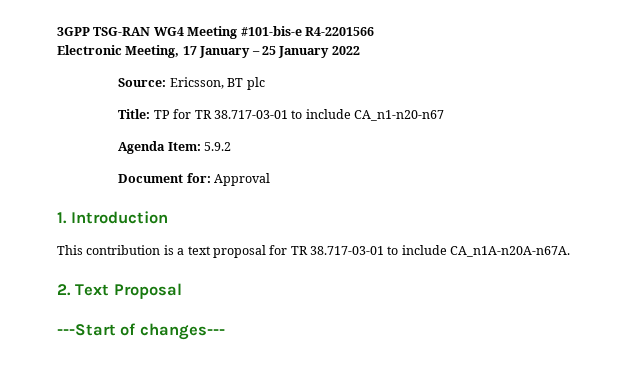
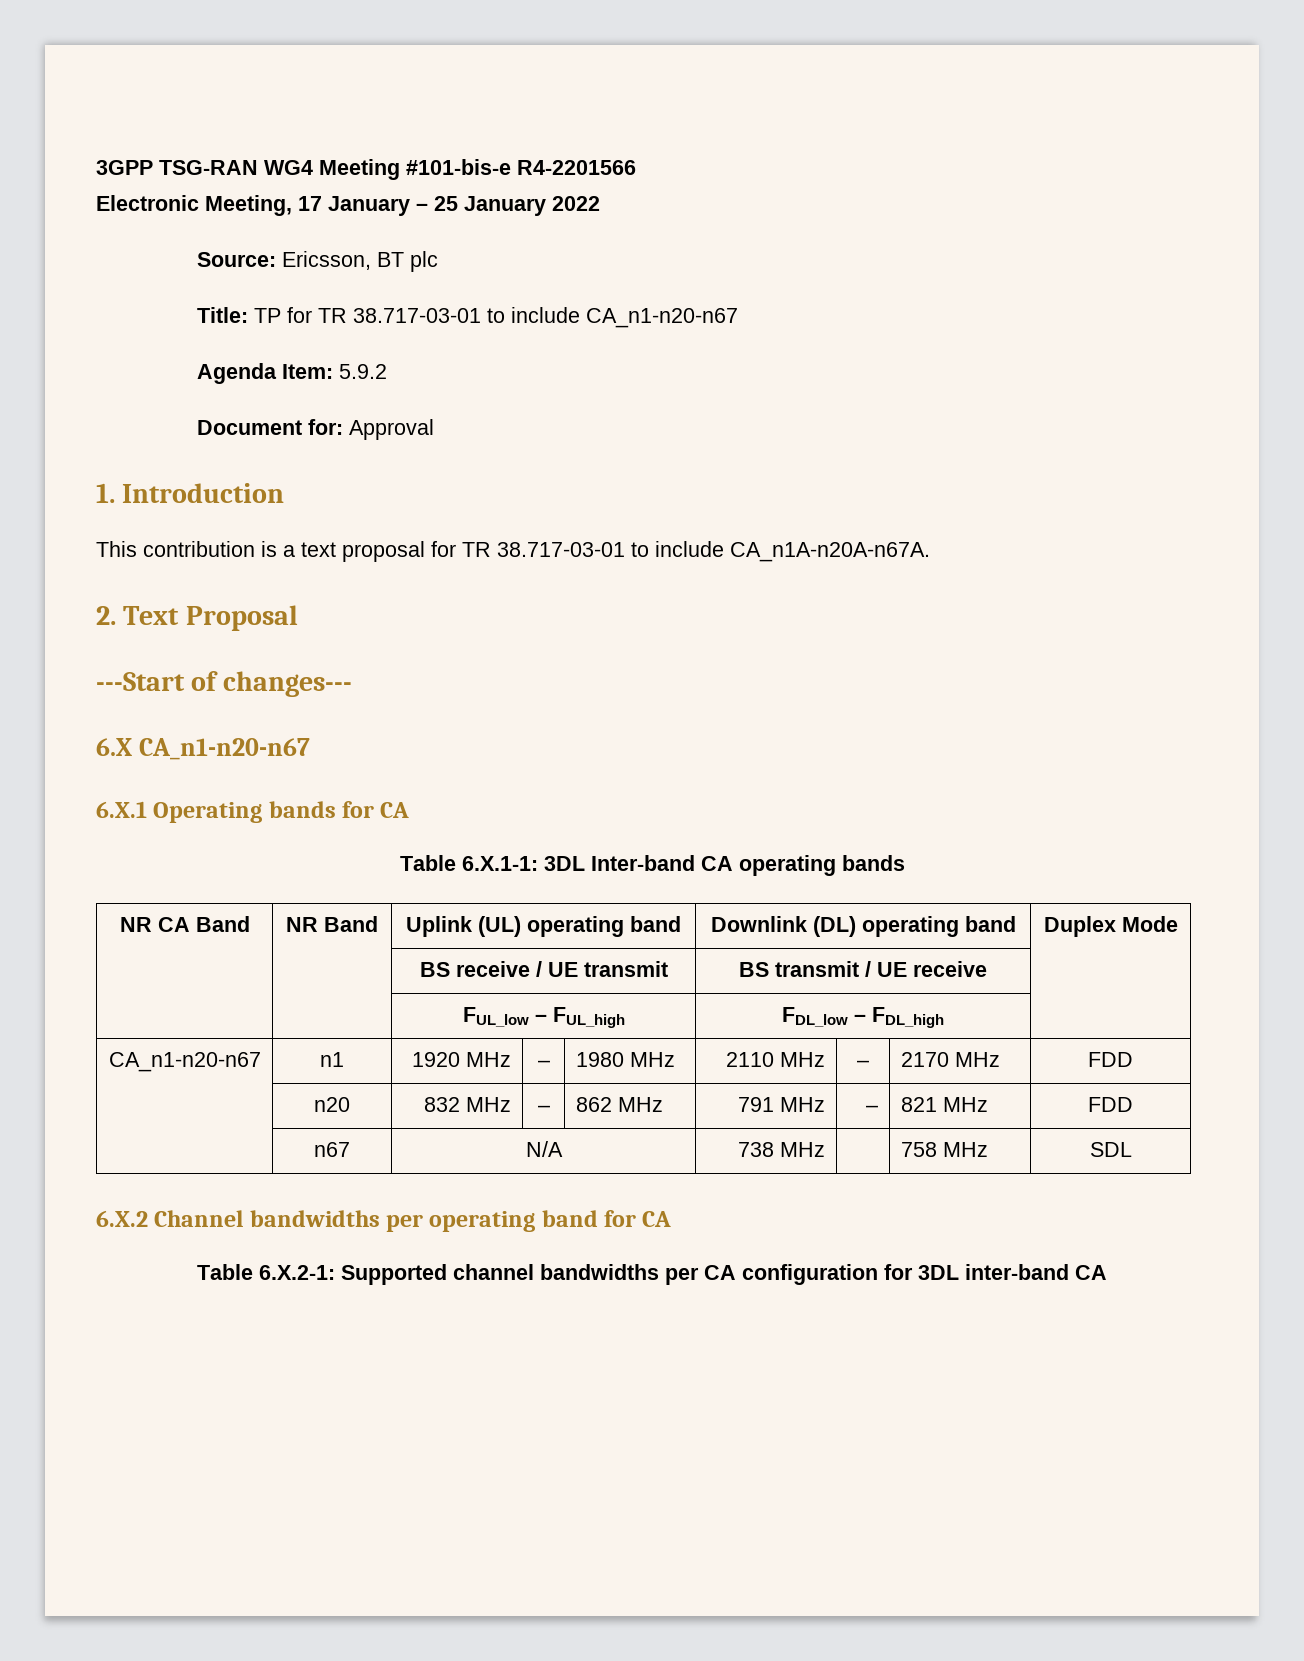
+ 6.X CA_n1-n20-n67
+ 6.X.1 Operating bands for CA
+ Table 6.X.1-1: 3DL Inter-band CA operating bands
+ NR CA Band | NR Band | Uplink (UL) operating band | Downlink (DL) operating band | Duplex Mode
+ | | BS receive / UE transmit | BS transmit / UE receive |
+ | | FUL_low – FUL_high | FDL_low – FDL_high |
+ CA_n1-n20-n67 | n1 | 1920 MHz | – | 1980 MHz | 2110 MHz | – | 2170 MHz | FDD
+ | n20 | 832 MHz | – | 862 MHz | 791 MHz | – | 821 MHz | FDD
+ | n67 | N/A | 738 MHz | | 758 MHz | SDL
+ 6.X.2 Channel bandwidths per operating band for CA
+ Table 6.X.2-1: Supported channel bandwidths per CA configuration for 3DL inter-band CA

